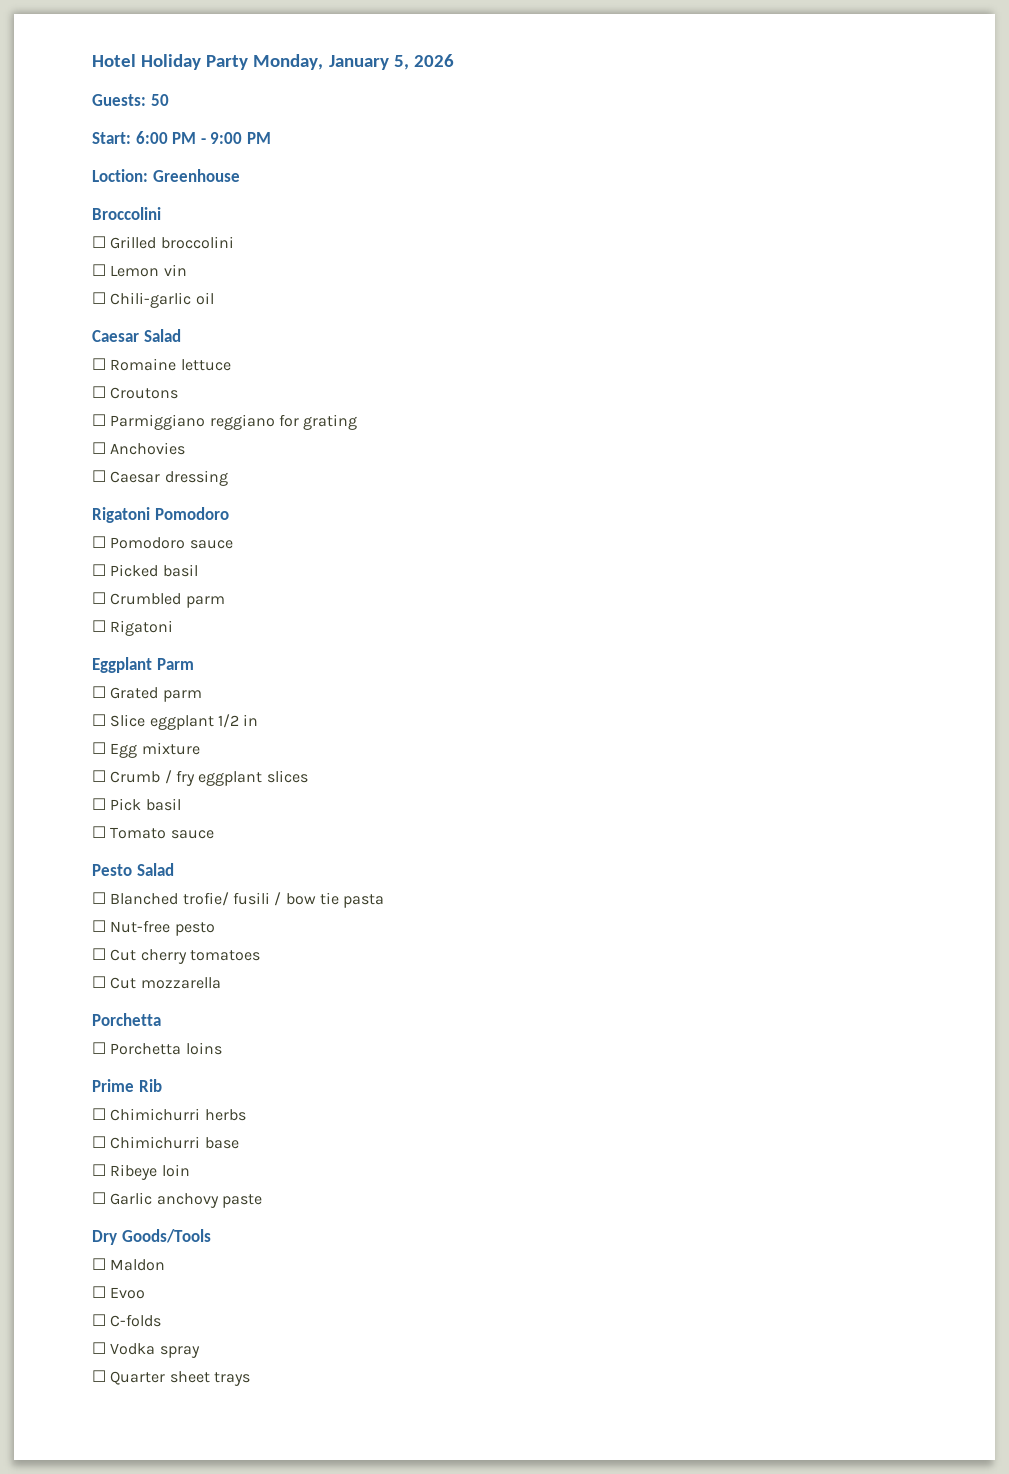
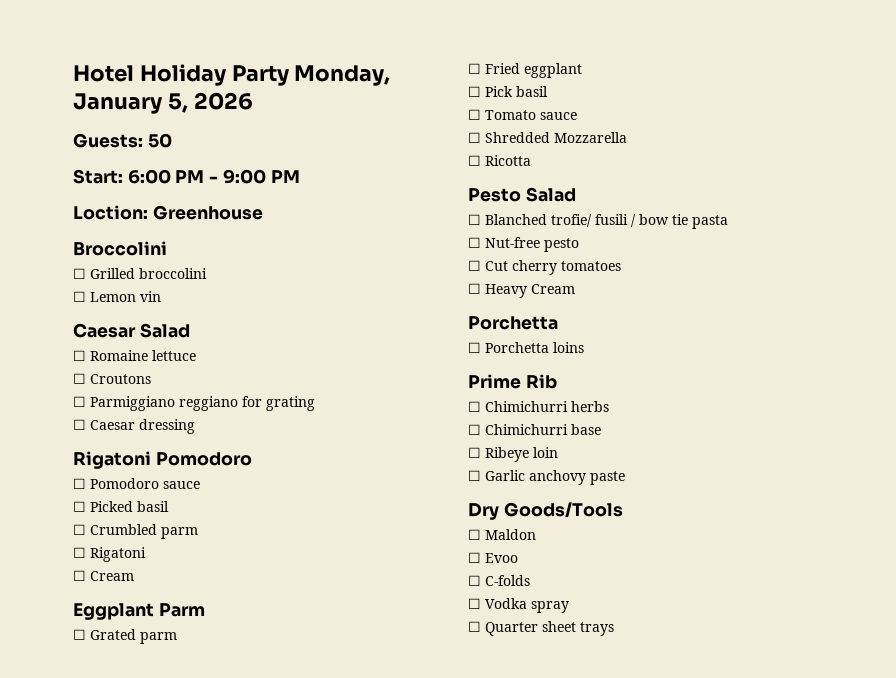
- ☐ Chili-garlic oil
- ☐ Anchovies
+ ☐ Cream
- ☐ Slice eggplant 1/2 in
- ☐ Egg mixture
- ☐ Crumb / fry eggplant slices
+ ☐ Fried eggplant
+ ☐ Shredded Mozzarella
+ ☐ Ricotta
- ☐ Cut mozzarella
+ ☐ Heavy Cream

